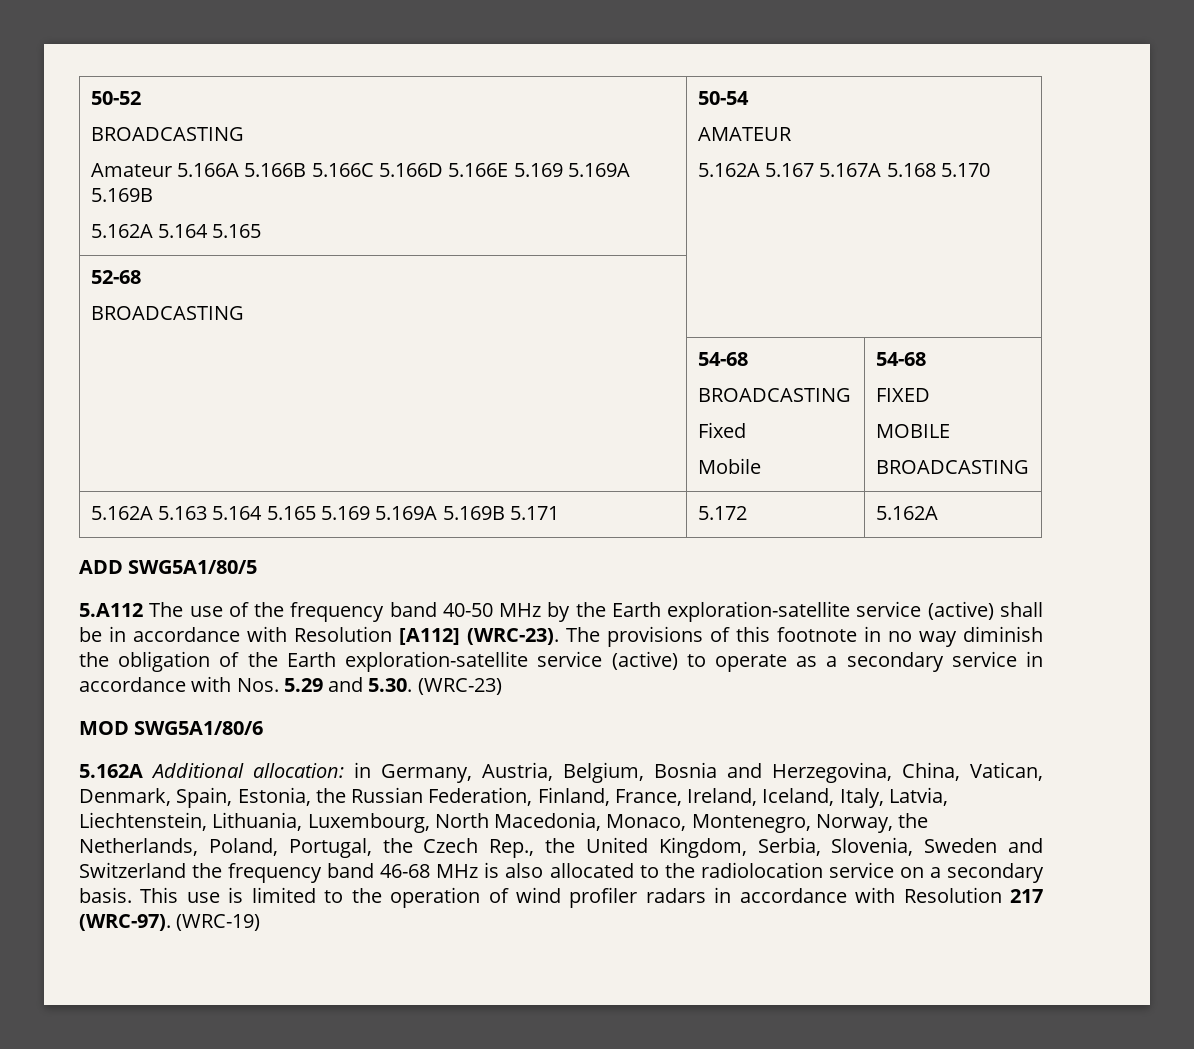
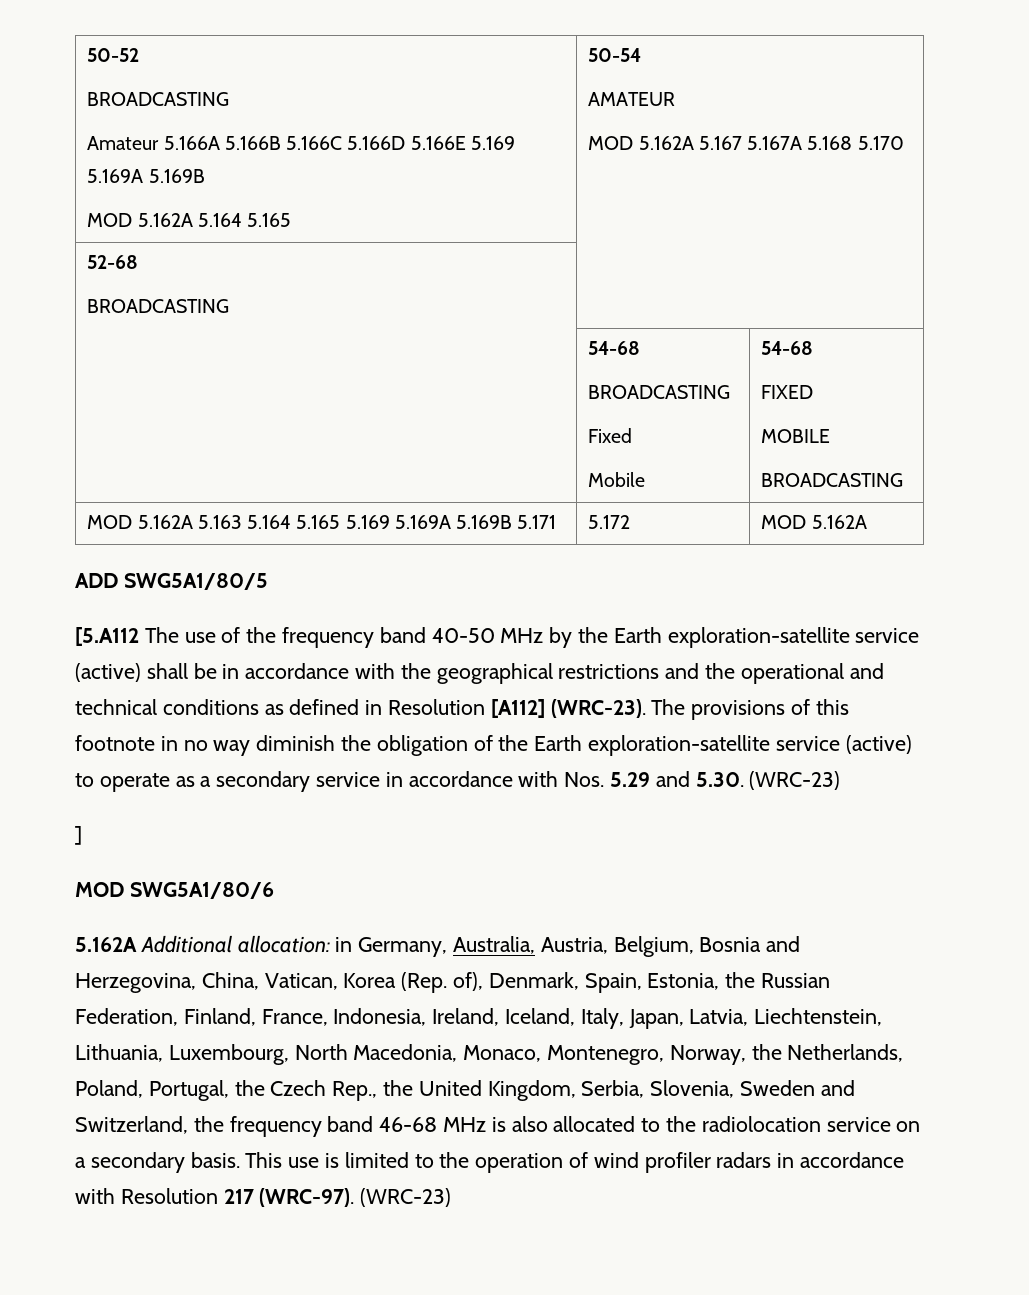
  50-52
  BROADCASTING
  Amateur 5.166A 5.166B 5.166C 5.166D 5.166E 5.169 5.169A 5.169B
- 5.162A 5.164 5.165 | 50-54
+ MOD 5.162A 5.164 5.165 | 50-54
  AMATEUR
- 5.162A 5.167 5.167A 5.168 5.170
+ MOD 5.162A 5.167 5.167A 5.168 5.170
- 5.162A 5.163 5.164 5.165 5.169 5.169A 5.169B 5.171 | 5.172 | 5.162A
+ MOD 5.162A 5.163 5.164 5.165 5.169 5.169A 5.169B 5.171 | 5.172 | MOD 5.162A
- 5.A112 The use of the frequency band 40-50 MHz by the Earth exploration-satellite service (active) shall be in accordance with Resolution [A112] (WRC-23).
+ [5.A112 The use of the frequency band 40-50 MHz by the Earth exploration-satellite service (active) shall be in accordance with the geographical restrictions and the operational and technical conditions as defined in Resolution [A112] (WRC-23).
+ ]
- in Germany, Austria, Belgium, Bosnia and Herzegovina, China, Vatican, Denmark, Spain, Estonia, the Russian Federation, Finland, France, Ireland, Iceland, Italy, Latvia, Liechtenstein, Lithuania, Luxembourg, North Macedonia, Monaco, Montenegro, Norway, the Netherlands, Poland, Portugal, the Czech Rep., the United Kingdom, Serbia, Slovenia, Sweden and Switzerland the frequency band 46-68 MHz is also allocated to the radiolocation service on a secondary basis.
+ in Germany, Australia, Austria, Belgium, Bosnia and Herzegovina, China, Vatican, Korea (Rep. of), Denmark, Spain, Estonia, the Russian Federation, Finland, France, Indonesia, Ireland, Iceland, Italy, Japan, Latvia, Liechtenstein, Lithuania, Luxembourg, North Macedonia, Monaco, Montenegro, Norway, the Netherlands, Poland, Portugal, the Czech Rep., the United Kingdom, Serbia, Slovenia, Sweden and Switzerland, the frequency band 46-68 MHz is also allocated to the radiolocation service on a secondary basis.
- This use is limited to the operation of wind profiler radars in accordance with Resolution 217 (WRC-97). (WRC-19)
+ This use is limited to the operation of wind profiler radars in accordance with Resolution 217 (WRC-97). (WRC-23)

